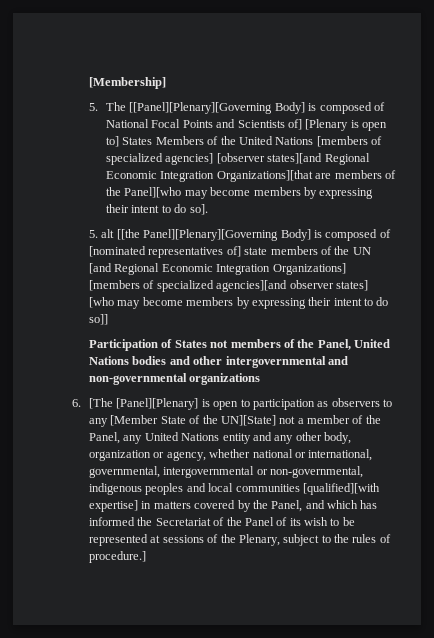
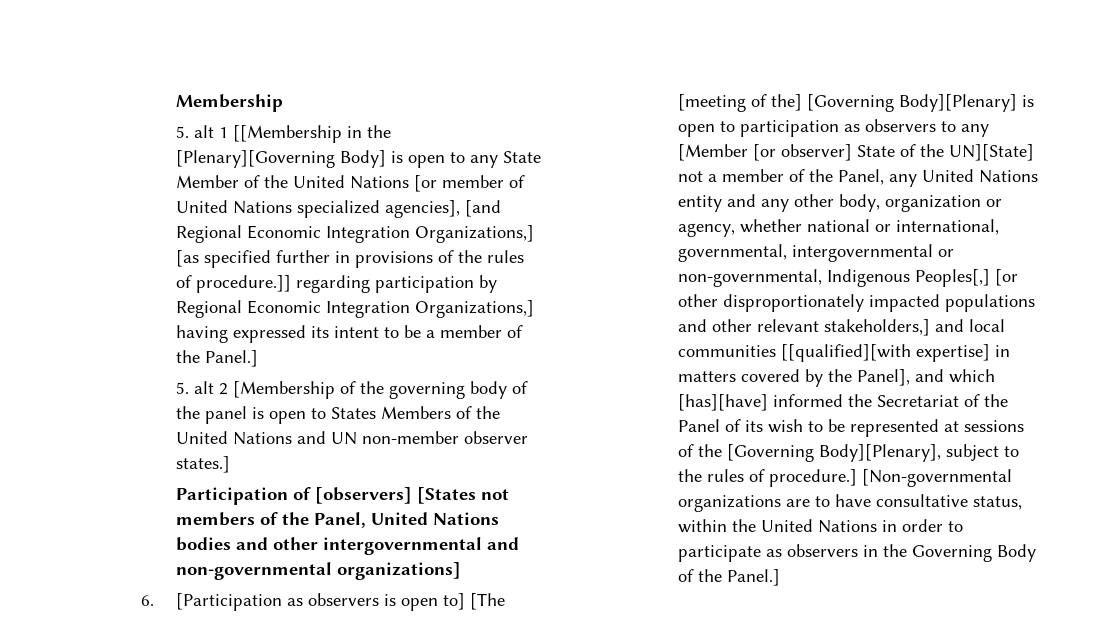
- [Membership]
- 5. The [[Panel][Plenary][Governing Body] is composed of National Focal Points and Scientists of] [Plenary is open to] States Members of the United Nations [members of specialized agencies] [observer states][and Regional Economic Integration Organizations][that are members of the Panel][who may become members by expressing their intent to do so].
- 5. alt [[the Panel][Plenary][Governing Body] is composed of [nominated representatives of] state members of the UN [and Regional Economic Integration Organizations] [members of specialized agencies][and observer states] [who may become members by expressing their intent to do so]]
+ Membership
+ 5. alt 1 [[Membership in the [Plenary][Governing Body] is open to any State Member of the United Nations [or member of United Nations specialized agencies], [and Regional Economic Integration Organizations,] [as specified further in provisions of the rules of procedure.]] regarding participation by Regional Economic Integration Organizations,] having expressed its intent to be a member of the Panel.]
+ 5. alt 2 [Membership of the governing body of the panel is open to States Members of the United Nations and UN non-member observer states.]
- Participation of States not members of the Panel, United Nations bodies and other intergovernmental and non-governmental organizations
+ Participation of [observers] [States not members of the Panel, United Nations bodies and other intergovernmental and non-governmental organizations]
- 6. [The [Panel][Plenary] is open to participation as observers to any [Member State of the UN][State] not a member of the Panel, any United Nations entity and any other body, organization or agency, whether national or international, governmental, intergovernmental or non-governmental, indigenous peoples and local communities [qualified][with expertise] in matters covered by the Panel, and which has informed the Secretariat of the Panel of its wish to be represented at sessions of the Plenary, subject to the rules of procedure.]
+ 6. [Participation as observers is open to] [The [meeting of the] [Governing Body][Plenary] is open to participation as observers to any [Member [or observer] State of the UN][State] not a member of the Panel, any United Nations entity and any other body, organization or agency, whether national or international, governmental, intergovernmental or non-governmental, Indigenous Peoples[,] [or other disproportionately impacted populations and other relevant stakeholders,] and local communities [[qualified][with expertise] in matters covered by the Panel], and which [has][have] informed the Secretariat of the Panel of its wish to be represented at sessions of the [Governing Body][Plenary], subject to the rules of procedure.]
+ [Non-governmental organizations are to have consultative status, within the United Nations in order to participate as observers in the Governing Body of the Panel.]

